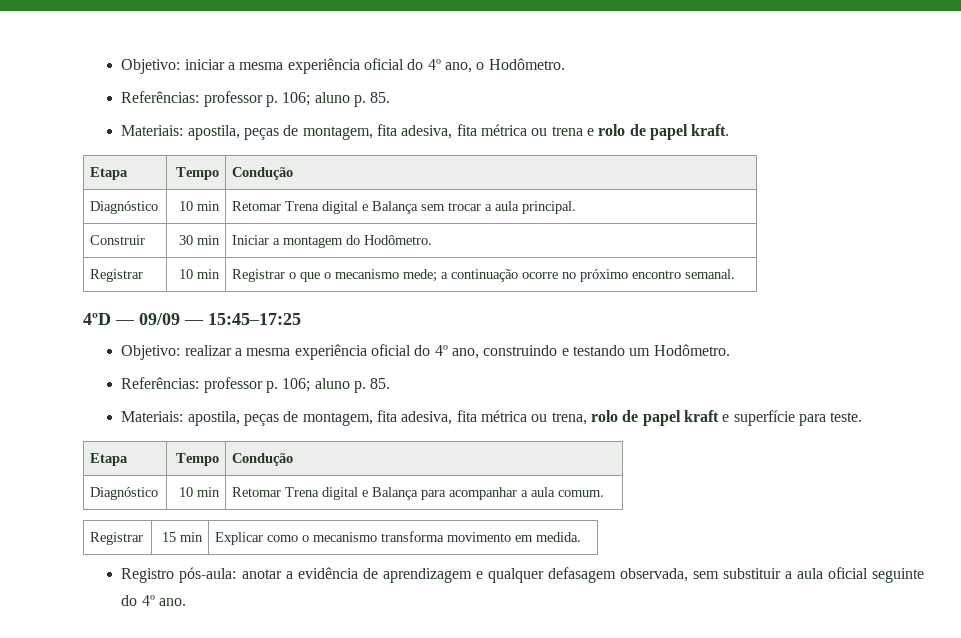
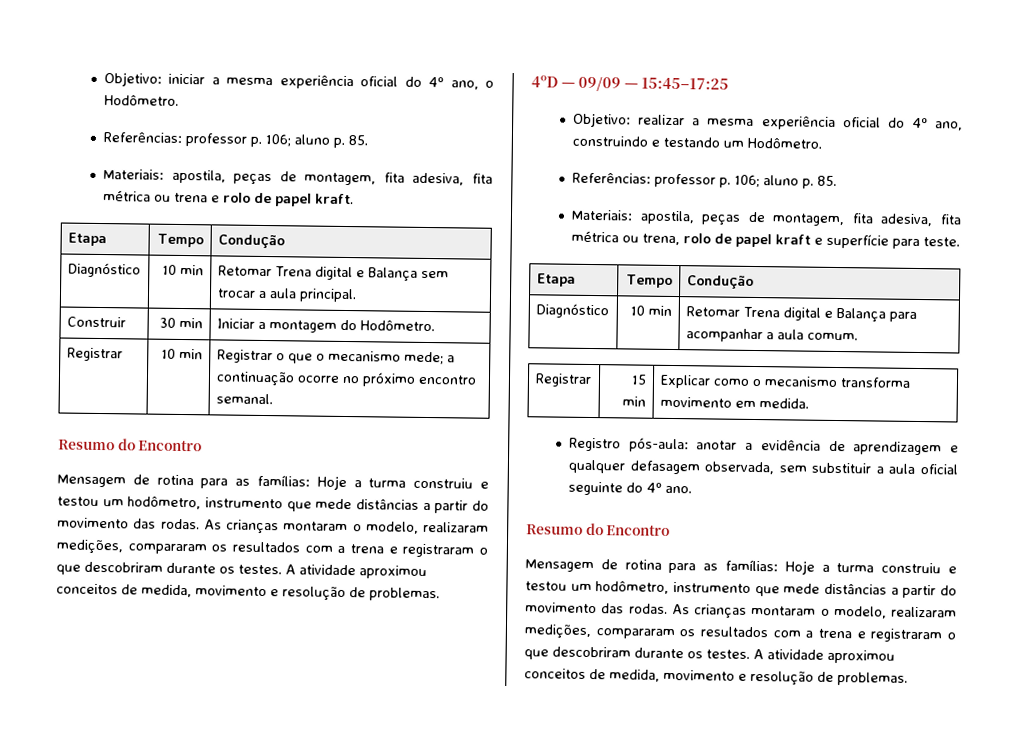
  Registrar | 10 min | Registrar o que o mecanismo mede; a continuação ocorre no próximo encontro semanal.
+ Resumo do Encontro
+ Mensagem de rotina para as famílias: Hoje a turma construiu e testou um hodômetro, instrumento que mede distâncias a partir do movimento das rodas. As crianças montaram o modelo, realizaram medições, compararam os resultados com a trena e registraram o que descobriram durante os testes. A atividade aproximou conceitos de medida, movimento e resolução de problemas.
  Registro pós-aula: anotar a evidência de aprendizagem e qualquer defasagem observada, sem substituir a aula oficial seguinte do 4º ano.
+ Resumo do Encontro
+ Mensagem de rotina para as famílias: Hoje a turma construiu e testou um hodômetro, instrumento que mede distâncias a partir do movimento das rodas. As crianças montaram o modelo, realizaram medições, compararam os resultados com a trena e registraram o que descobriram durante os testes. A atividade aproximou conceitos de medida, movimento e resolução de problemas.

